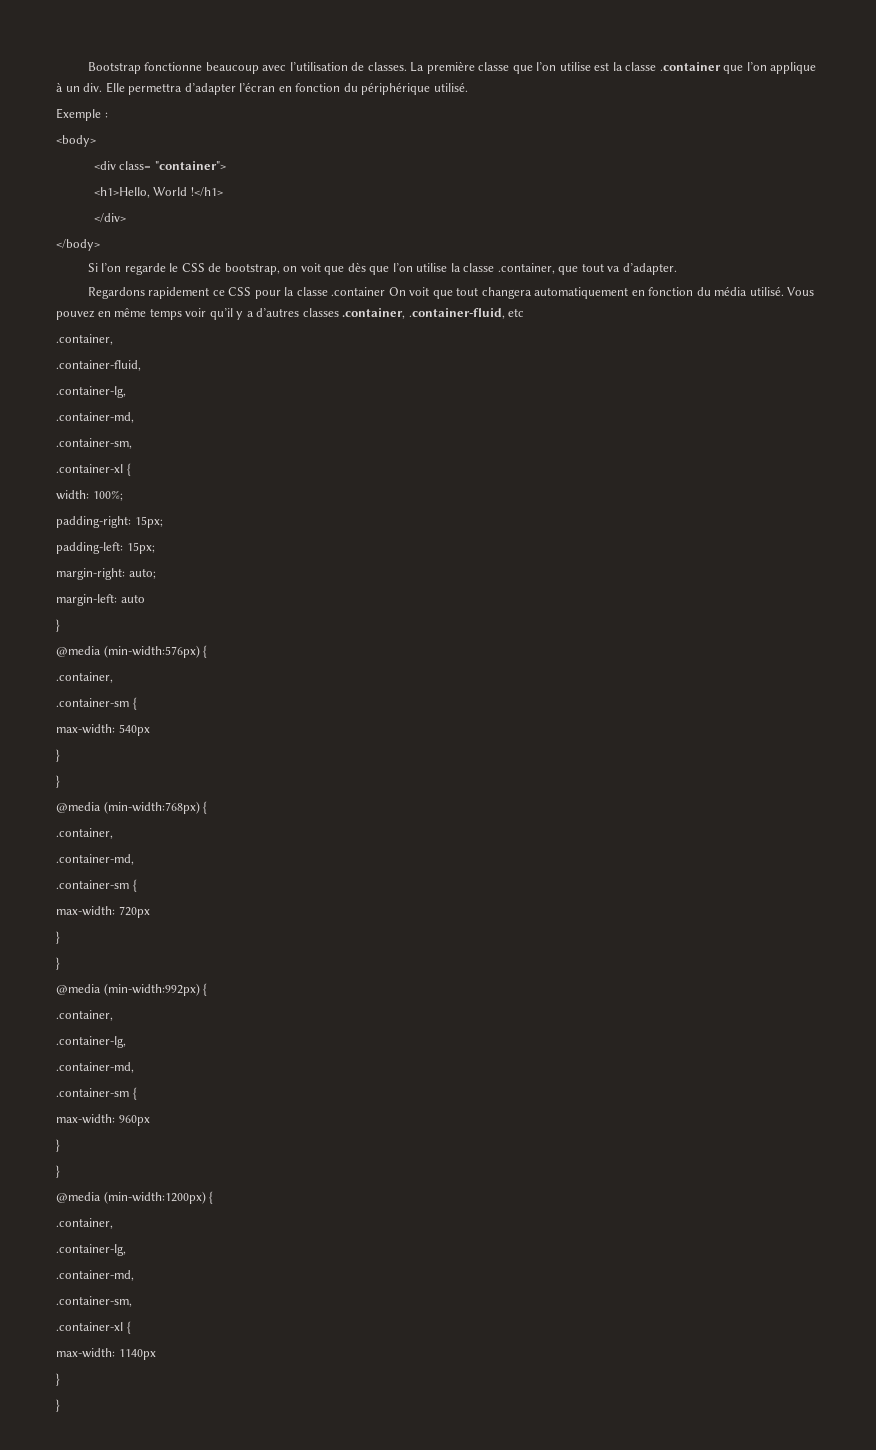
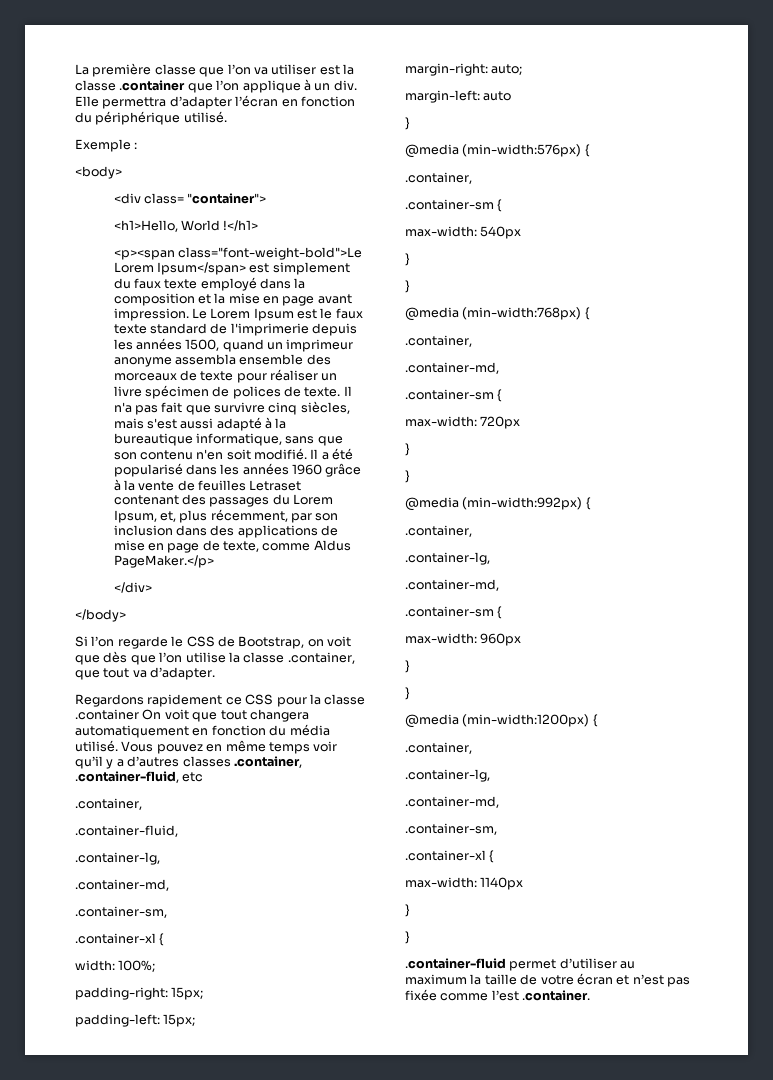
- Bootstrap fonctionne beaucoup avec l’utilisation de classes. La première classe que l’on utilise est la classe .container que l’on applique à un div.
+ La première classe que l’on va utiliser est la classe .container que l’on applique à un div.
+ <p><span class="font-weight-bold">Le Lorem Ipsum</span> est simplement du faux texte employé dans la composition et la mise en page avant impression. Le Lorem Ipsum est le faux texte standard de l'imprimerie depuis les années 1500, quand un imprimeur anonyme assembla ensemble des morceaux de texte pour réaliser un livre spécimen de polices de texte. Il n'a pas fait que survivre cinq siècles, mais s'est aussi adapté à la bureautique informatique, sans que son contenu n'en soit modifié. Il a été popularisé dans les années 1960 grâce à la vente de feuilles Letraset contenant des passages du Lorem Ipsum, et, plus récemment, par son inclusion dans des applications de mise en page de texte, comme Aldus PageMaker.</p>
- Si l’on regarde le CSS de bootstrap, on voit que dès que l’on utilise la classe .container, que tout va d’adapter.
+ Si l’on regarde le CSS de Bootstrap, on voit que dès que l’on utilise la classe .container, que tout va d’adapter.
+ .container-fluid permet d’utiliser au maximum la taille de votre écran et n’est pas fixée comme l’est .container.

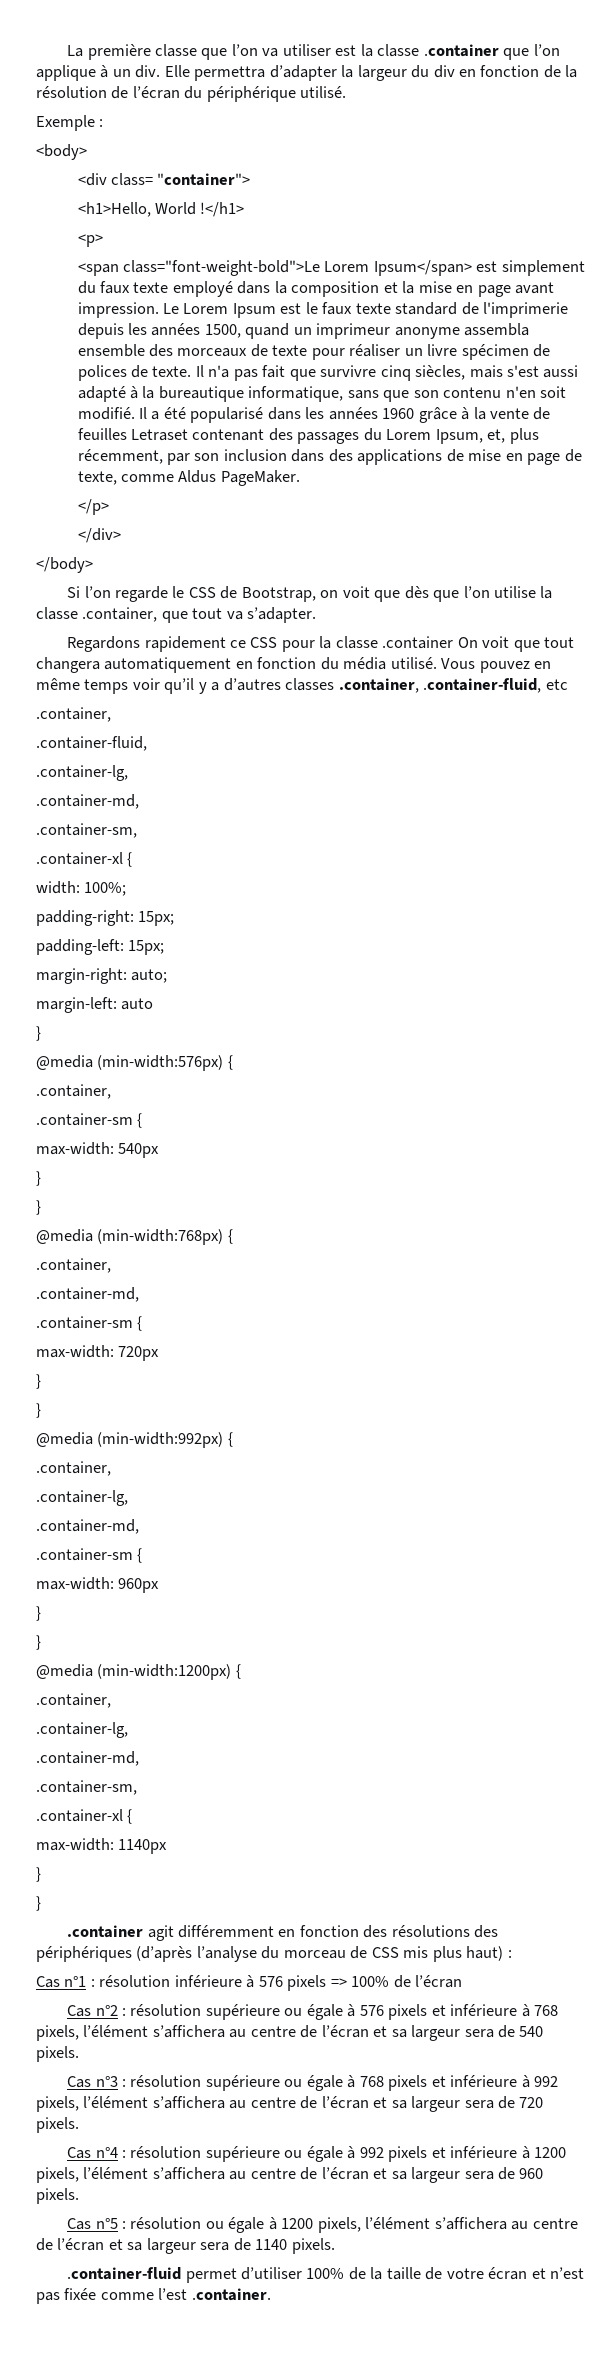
- Elle permettra d’adapter l’écran en fonction du périphérique utilisé.
+ Elle permettra d’adapter la largeur du div en fonction de la résolution de l’écran du périphérique utilisé.
- <p><span class="font-weight-bold">Le Lorem Ipsum</span> est simplement du faux texte employé dans la composition et la mise en page avant impression.
+ <p>
+ <span class="font-weight-bold">Le Lorem Ipsum</span> est simplement du faux texte employé dans la composition et la mise en page avant impression.
- Il a été popularisé dans les années 1960 grâce à la vente de feuilles Letraset contenant des passages du Lorem Ipsum, et, plus récemment, par son inclusion dans des applications de mise en page de texte, comme Aldus PageMaker.</p>
+ Il a été popularisé dans les années 1960 grâce à la vente de feuilles Letraset contenant des passages du Lorem Ipsum, et, plus récemment, par son inclusion dans des applications de mise en page de texte, comme Aldus PageMaker.
+ </p>
- Si l’on regarde le CSS de Bootstrap, on voit que dès que l’on utilise la classe .container, que tout va d’adapter.
+ Si l’on regarde le CSS de Bootstrap, on voit que dès que l’on utilise la classe .container, que tout va s’adapter.
+ .container agit différemment en fonction des résolutions des périphériques (d’après l’analyse du morceau de CSS mis plus haut) :
+ Cas n°1 : résolution inférieure à 576 pixels => 100% de l’écran
+ Cas n°2 : résolution supérieure ou égale à 576 pixels et inférieure à 768 pixels, l’élément s’affichera au centre de l’écran et sa largeur sera de 540 pixels.
+ Cas n°3 : résolution supérieure ou égale à 768 pixels et inférieure à 992 pixels, l’élément s’affichera au centre de l’écran et sa largeur sera de 720 pixels.
+ Cas n°4 : résolution supérieure ou égale à 992 pixels et inférieure à 1200 pixels, l’élément s’affichera au centre de l’écran et sa largeur sera de 960 pixels.
+ Cas n°5 : résolution ou égale à 1200 pixels, l’élément s’affichera au centre de l’écran et sa largeur sera de 1140 pixels.
- .container-fluid permet d’utiliser au maximum la taille de votre écran et n’est pas fixée comme l’est .container.
+ .container-fluid permet d’utiliser 100% de la taille de votre écran et n’est pas fixée comme l’est .container.

